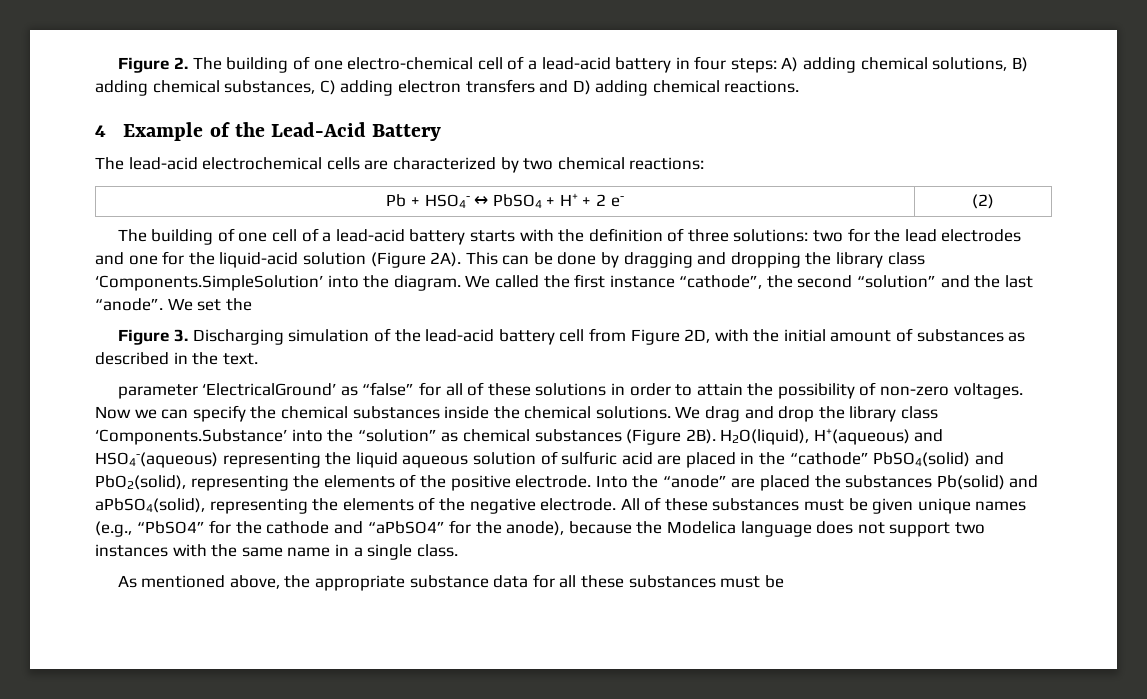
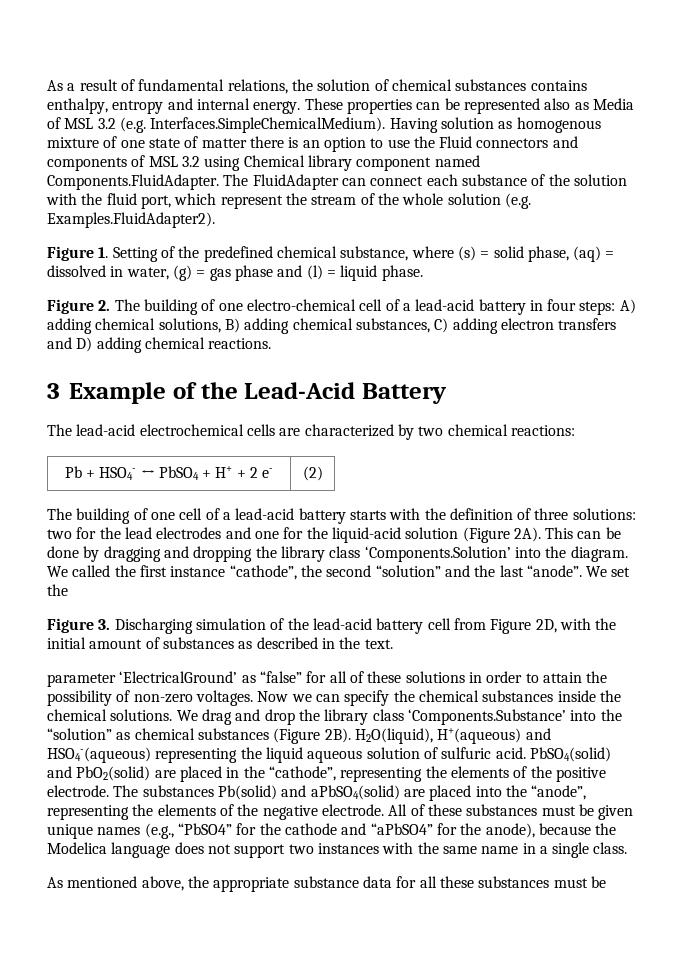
+ As a result of fundamental relations, the solution of chemical substances contains enthalpy, entropy and internal energy. These properties can be represented also as Media of MSL 3.2 (e.g. Interfaces.SimpleChemicalMedium). Having solution as homogenous mixture of one state of matter there is an option to use the Fluid connectors and components of MSL 3.2 using Chemical library component named Components.FluidAdapter. The FluidAdapter can connect each substance of the solution with the fluid port, which represent the stream of the whole solution (e.g. Examples.FluidAdapter2).
+ Figure 1. Setting of the predefined chemical substance, where (s) = solid phase, (aq) = dissolved in water, (g) = gas phase and (l) = liquid phase.
- 4 Example of the Lead-Acid Battery
+ 3 Example of the Lead-Acid Battery
- This can be done by dragging and dropping the library class ‘Components.SimpleSolution’ into the diagram.
+ This can be done by dragging and dropping the library class ‘Components.Solution’ into the diagram.
- H2O(liquid), H+(aqueous) and HSO4-(aqueous) representing the liquid aqueous solution of sulfuric acid are placed in the “cathode” PbSO4(solid) and PbO2(solid), representing the elements of the positive electrode.
+ H2O(liquid), H+(aqueous) and HSO4-(aqueous) representing the liquid aqueous solution of sulfuric acid. PbSO4(solid) and PbO2(solid) are placed in the “cathode”, representing the elements of the positive electrode.
- Into the “anode” are placed the substances Pb(solid) and aPbSO4(solid), representing the elements of the negative electrode.
+ The substances Pb(solid) and aPbSO4(solid) are placed into the “anode”, representing the elements of the negative electrode.

